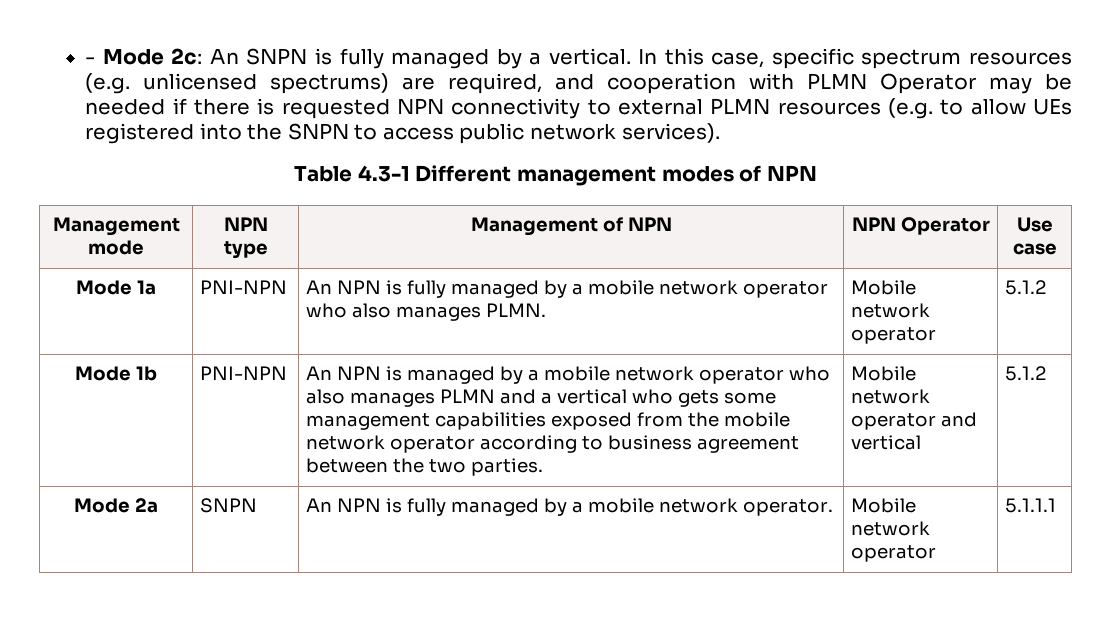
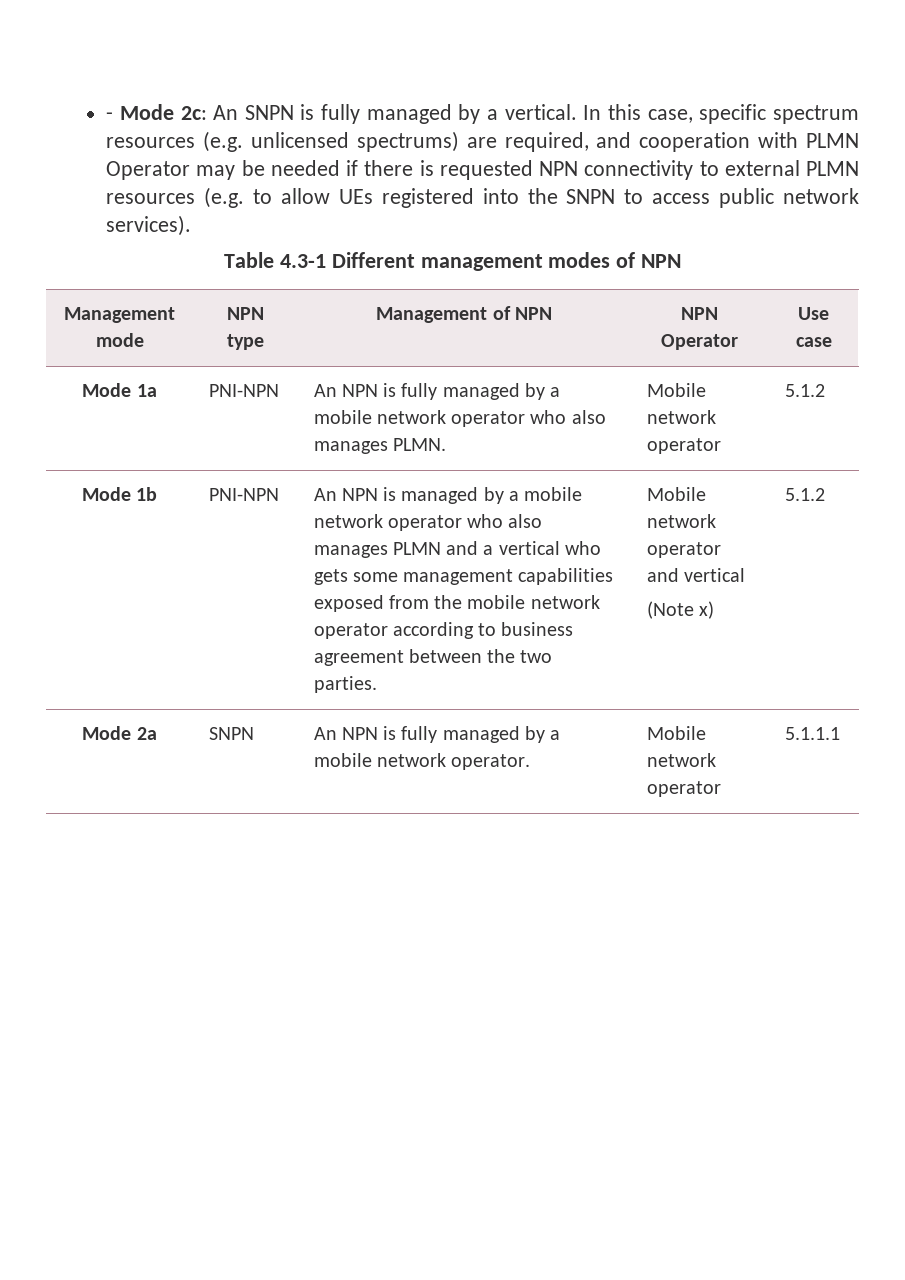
+ (Note x)

